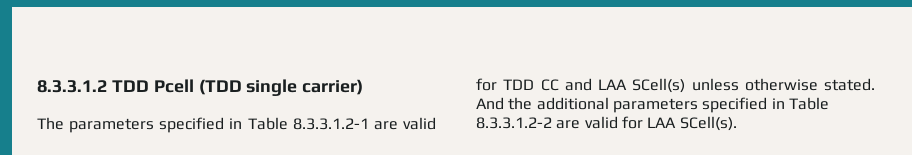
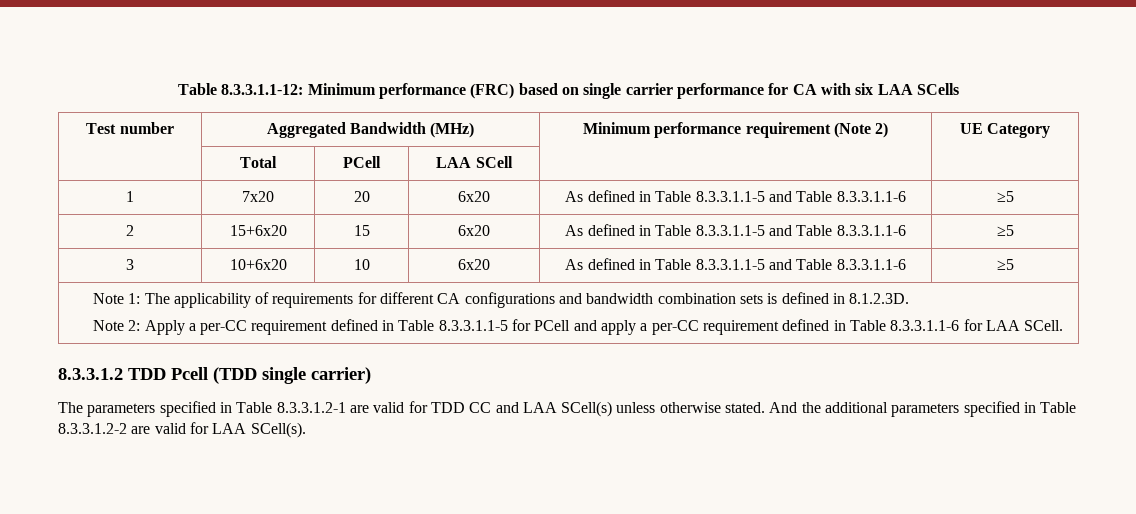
+ Table 8.3.3.1.1-12: Minimum performance (FRC) based on single carrier performance for CA with six LAA SCells
+ Test number | Aggregated Bandwidth (MHz) | Minimum performance requirement (Note 2) | UE Category
+ | Total | PCell | LAA SCell | |
+ 1 | 7x20 | 20 | 6x20 | As defined in Table 8.3.3.1.1-5 and Table 8.3.3.1.1-6 | ≥5
+ 2 | 15+6x20 | 15 | 6x20 | As defined in Table 8.3.3.1.1-5 and Table 8.3.3.1.1-6 | ≥5
+ 3 | 10+6x20 | 10 | 6x20 | As defined in Table 8.3.3.1.1-5 and Table 8.3.3.1.1-6 | ≥5
+ Note 1: The applicability of requirements for different CA configurations and bandwidth combination sets is defined in 8.1.2.3D.
+ Note 2: Apply a per-CC requirement defined in Table 8.3.3.1.1-5 for PCell and apply a per-CC requirement defined in Table 8.3.3.1.1-6 for LAA SCell.

